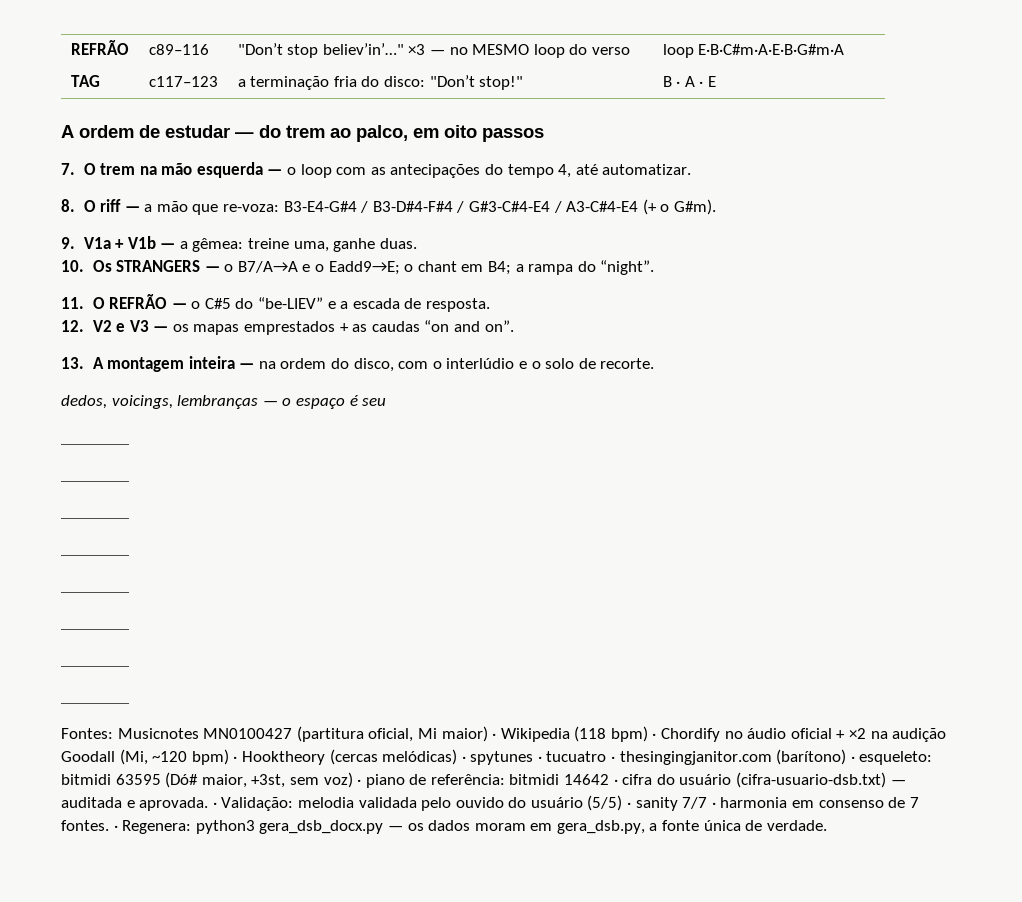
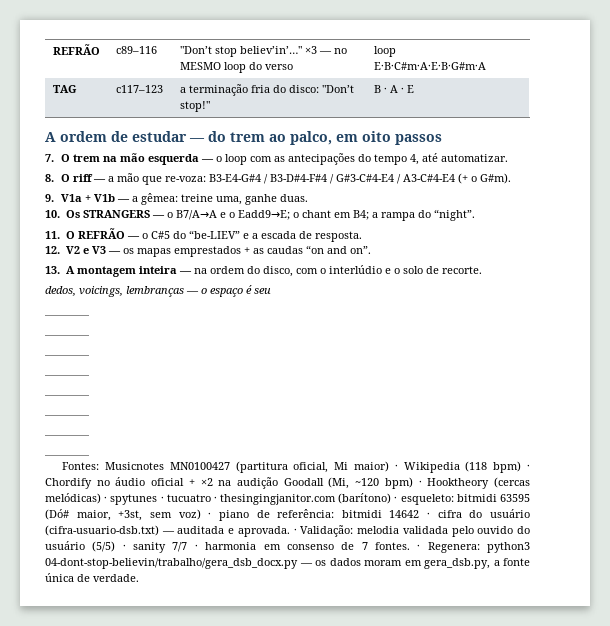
- · Regenera: python3 gera_dsb_docx.py — os dados moram em gera_dsb.py, a fonte única de verdade.
+ · Regenera: python3 04-dont-stop-believin/trabalho/gera_dsb_docx.py — os dados moram em gera_dsb.py, a fonte única de verdade.

